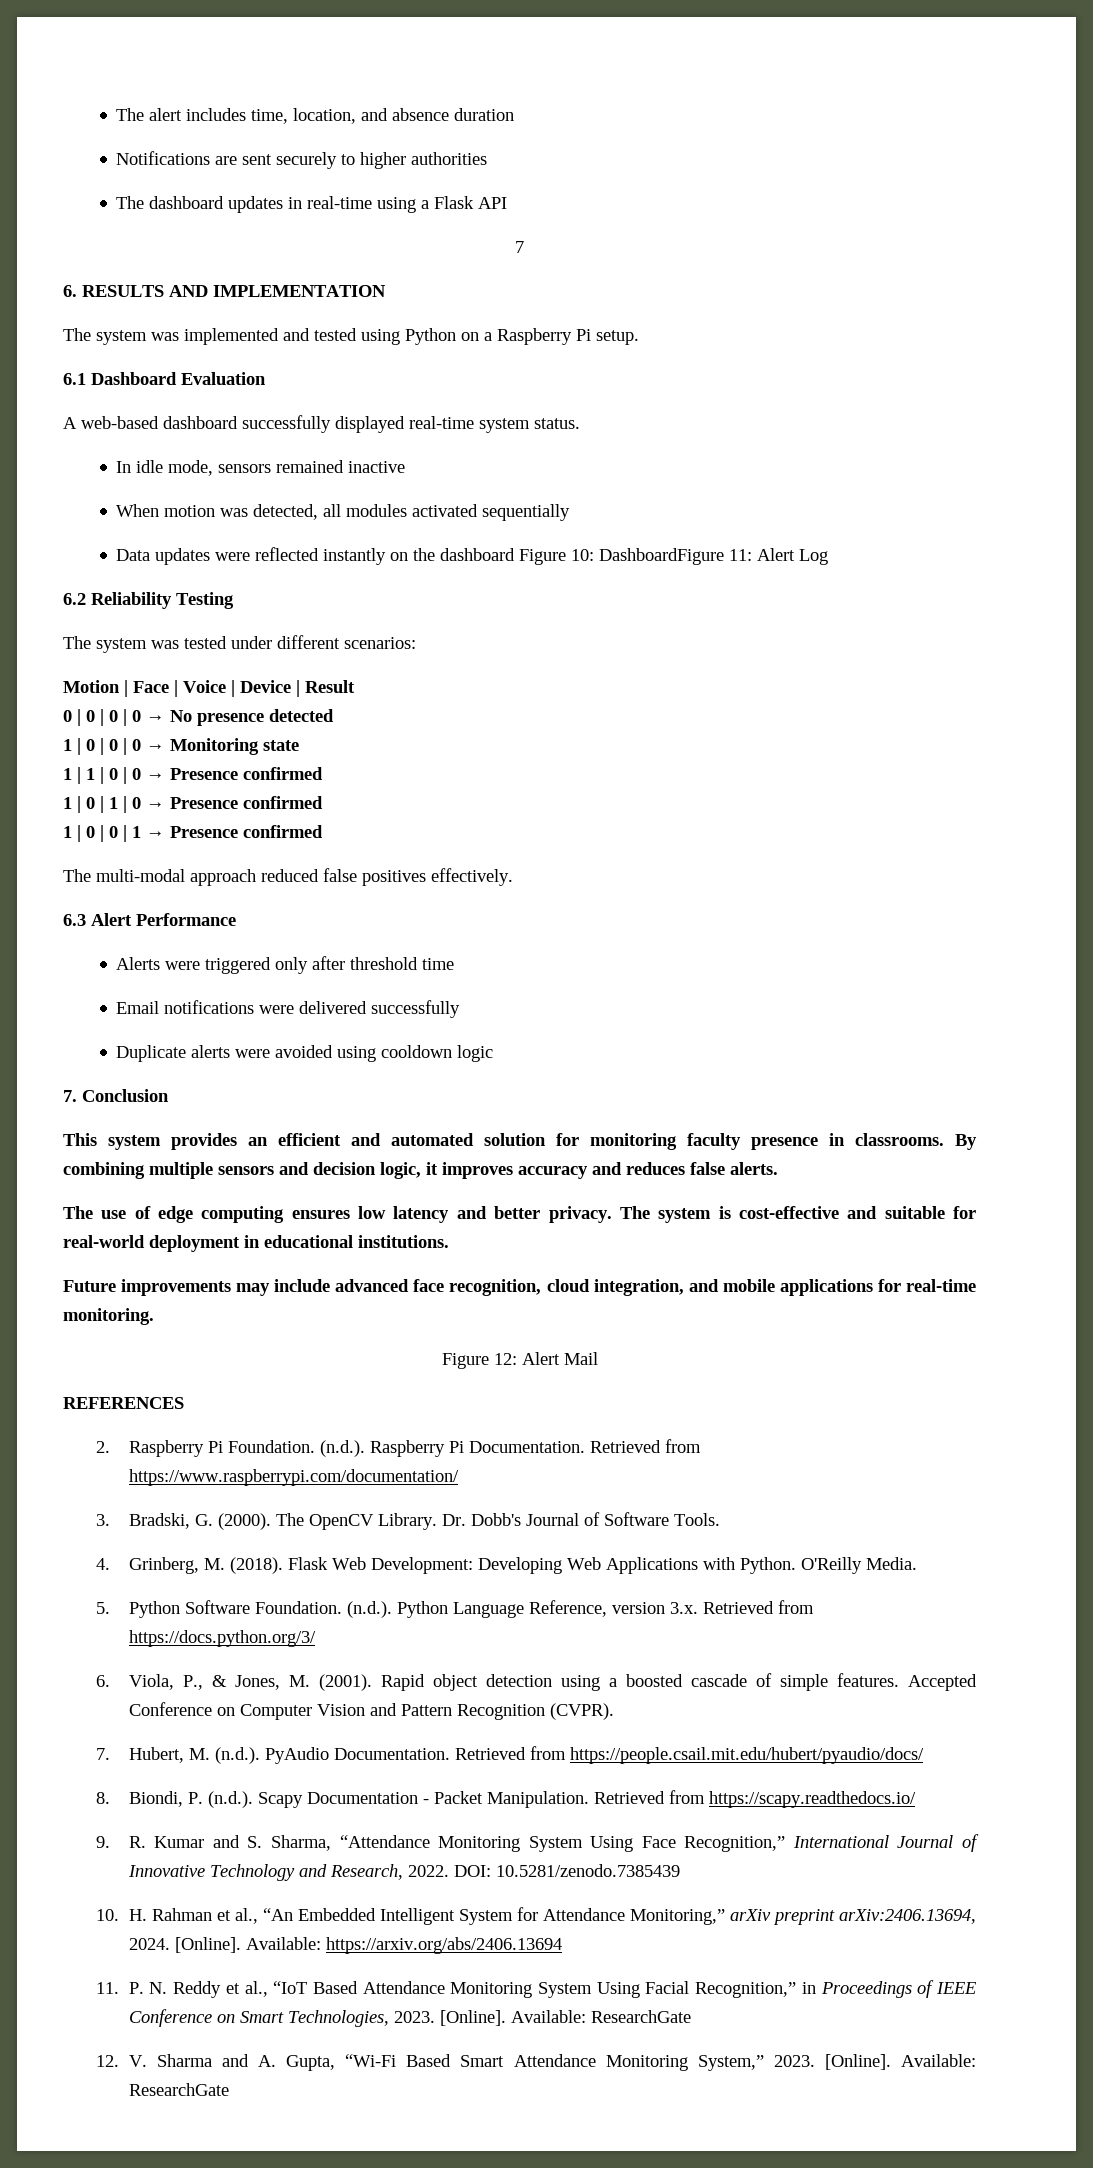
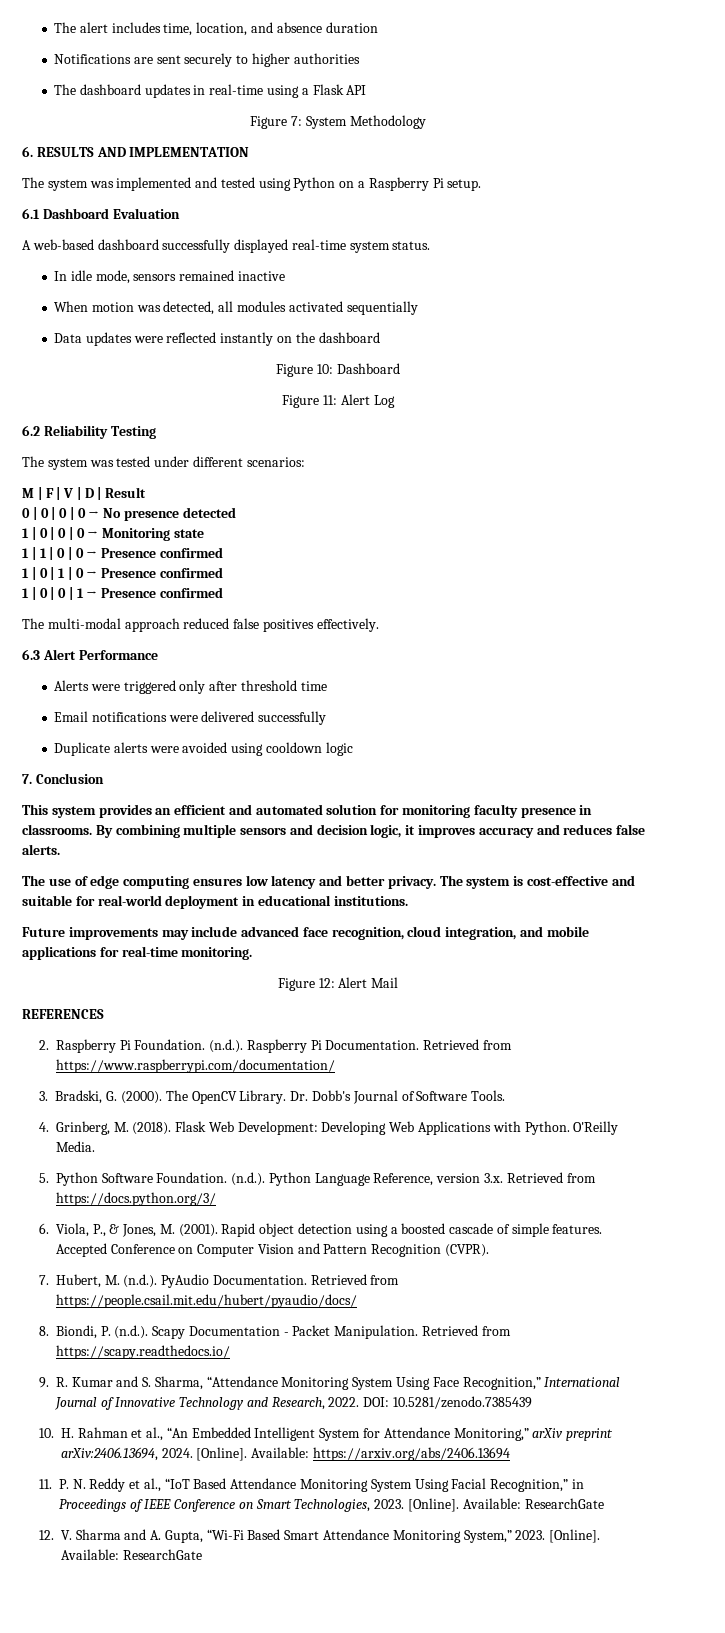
- 7
+ Figure 7: System Methodology
- Data updates were reflected instantly on the dashboard Figure 10: DashboardFigure 11: Alert Log
+ Data updates were reflected instantly on the dashboard
+ Figure 10: Dashboard
+ Figure 11: Alert Log
- Motion | Face | Voice | Device | Result
+ M | F | V | D | Result

